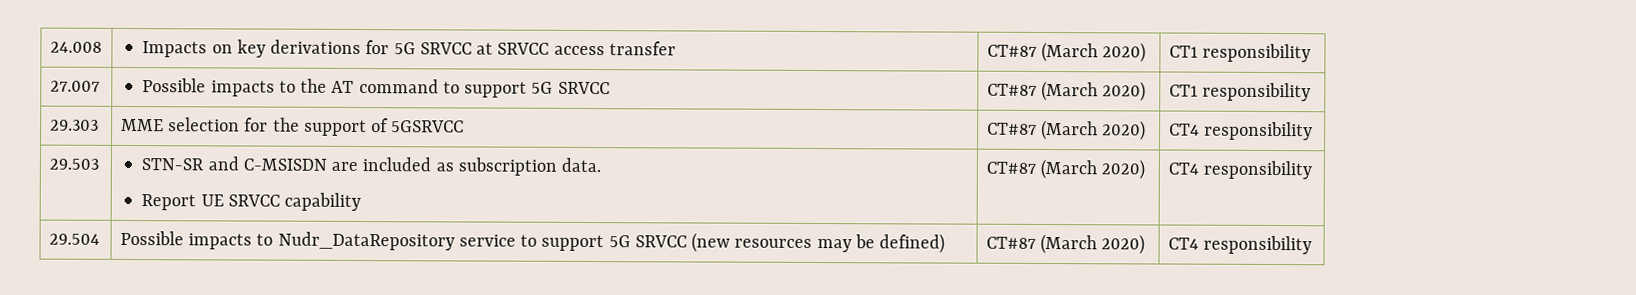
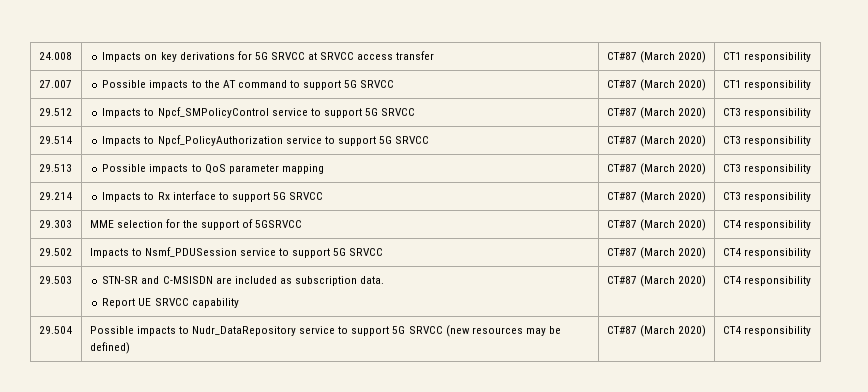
+ 29.512 | Impacts to Npcf_SMPolicyControl service to support 5G SRVCC | CT#87 (March 2020) | CT3 responsibility
+ 29.514 | Impacts to Npcf_PolicyAuthorization service to support 5G SRVCC | CT#87 (March 2020) | CT3 responsibility
+ 29.513 | Possible impacts to QoS parameter mapping | CT#87 (March 2020) | CT3 responsibility
+ 29.214 | Impacts to Rx interface to support 5G SRVCC | CT#87 (March 2020) | CT3 responsibility
+ 29.502 | Impacts to Nsmf_PDUSession service to support 5G SRVCC | CT#87 (March 2020) | CT4 responsibility

